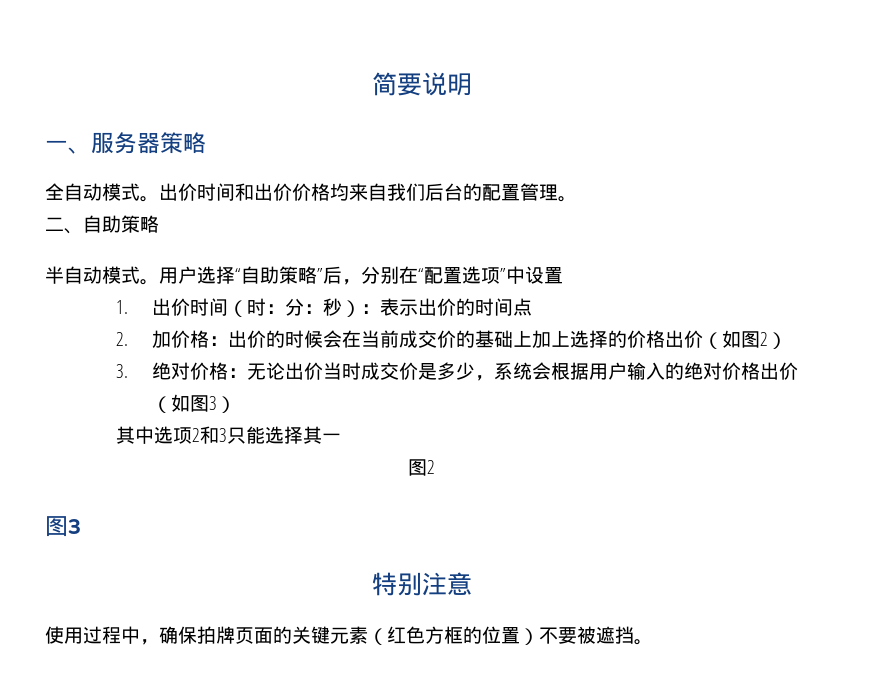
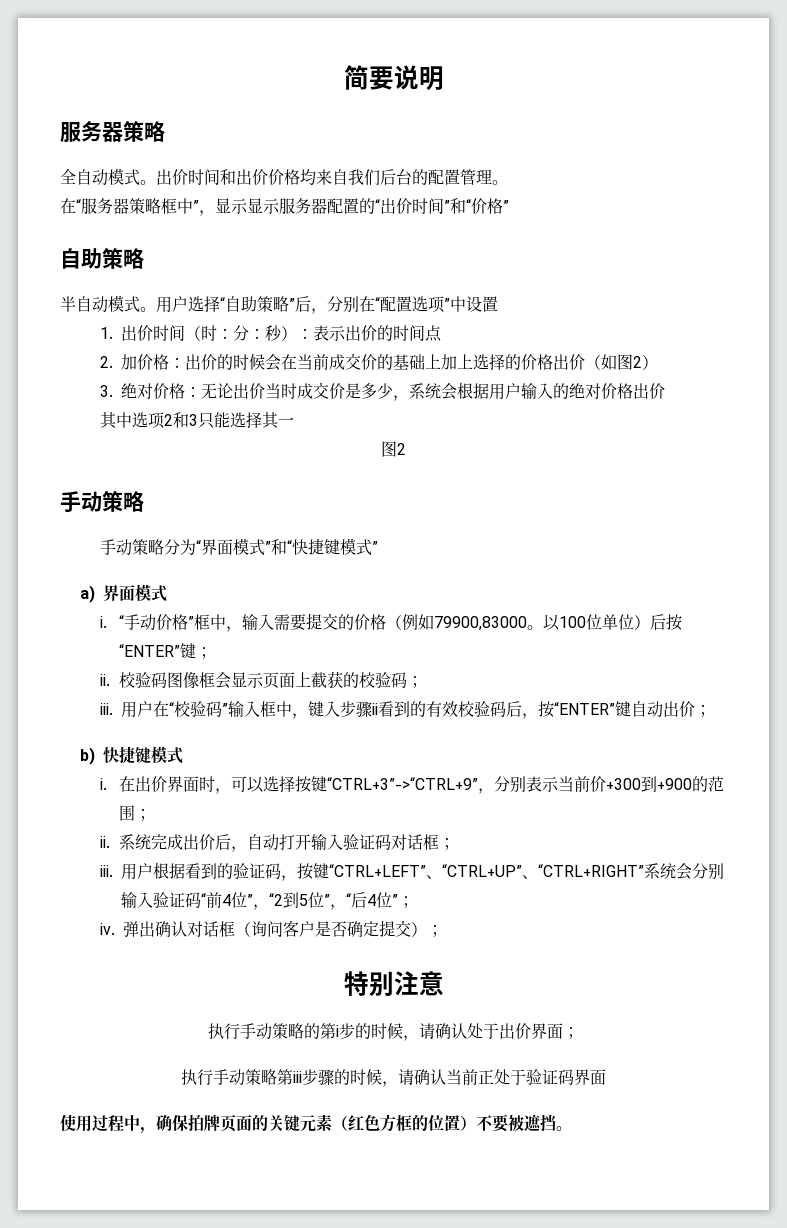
  简要说明
- 一、服务器策略
+ 服务器策略
- 二、自助策略
+ 在“服务器策略框中”，显示显示服务器配置的“出价时间”和“价格”
+ 自助策略
- 3.绝对价格：无论出价当时成交价是多少，系统会根据用户输入的绝对价格出价（如图3）
+ 3.绝对价格：无论出价当时成交价是多少，系统会根据用户输入的绝对价格出价
  其中选项2和3只能选择其一
  图2
- 图3
+ 手动策略
+ 手动策略分为“界面模式”和“快捷键模式”
+ a)界面模式
+ i. “手动价格”框中，输入需要提交的价格（例如79900,83000。以100位单位）后按“ENTER”键；
+ ii.校验码图像框会显示页面上截获的校验码；
+ iii.用户在“校验码”输入框中，键入步骤ii看到的有效校验码后，按“ENTER”键自动出价；
+ b)快捷键模式
+ i.在出价界面时，可以选择按键“CTRL+3”->“CTRL+9”，分别表示当前价+300到+900的范围；
+ ii.系统完成出价后，自动打开输入验证码对话框；
+ iii.用户根据看到的验证码，按键“CTRL+LEFT”、“CTRL+UP”、“CTRL+RIGHT”系统会分别输入验证码“前4位”，“2到5位”，“后4位”；
+ iv.弹出确认对话框（询问客户是否确定提交）；
  特别注意
+ 执行手动策略的第i步的时候，请确认处于出价界面；
+ 执行手动策略第iii步骤的时候，请确认当前正处于验证码界面

